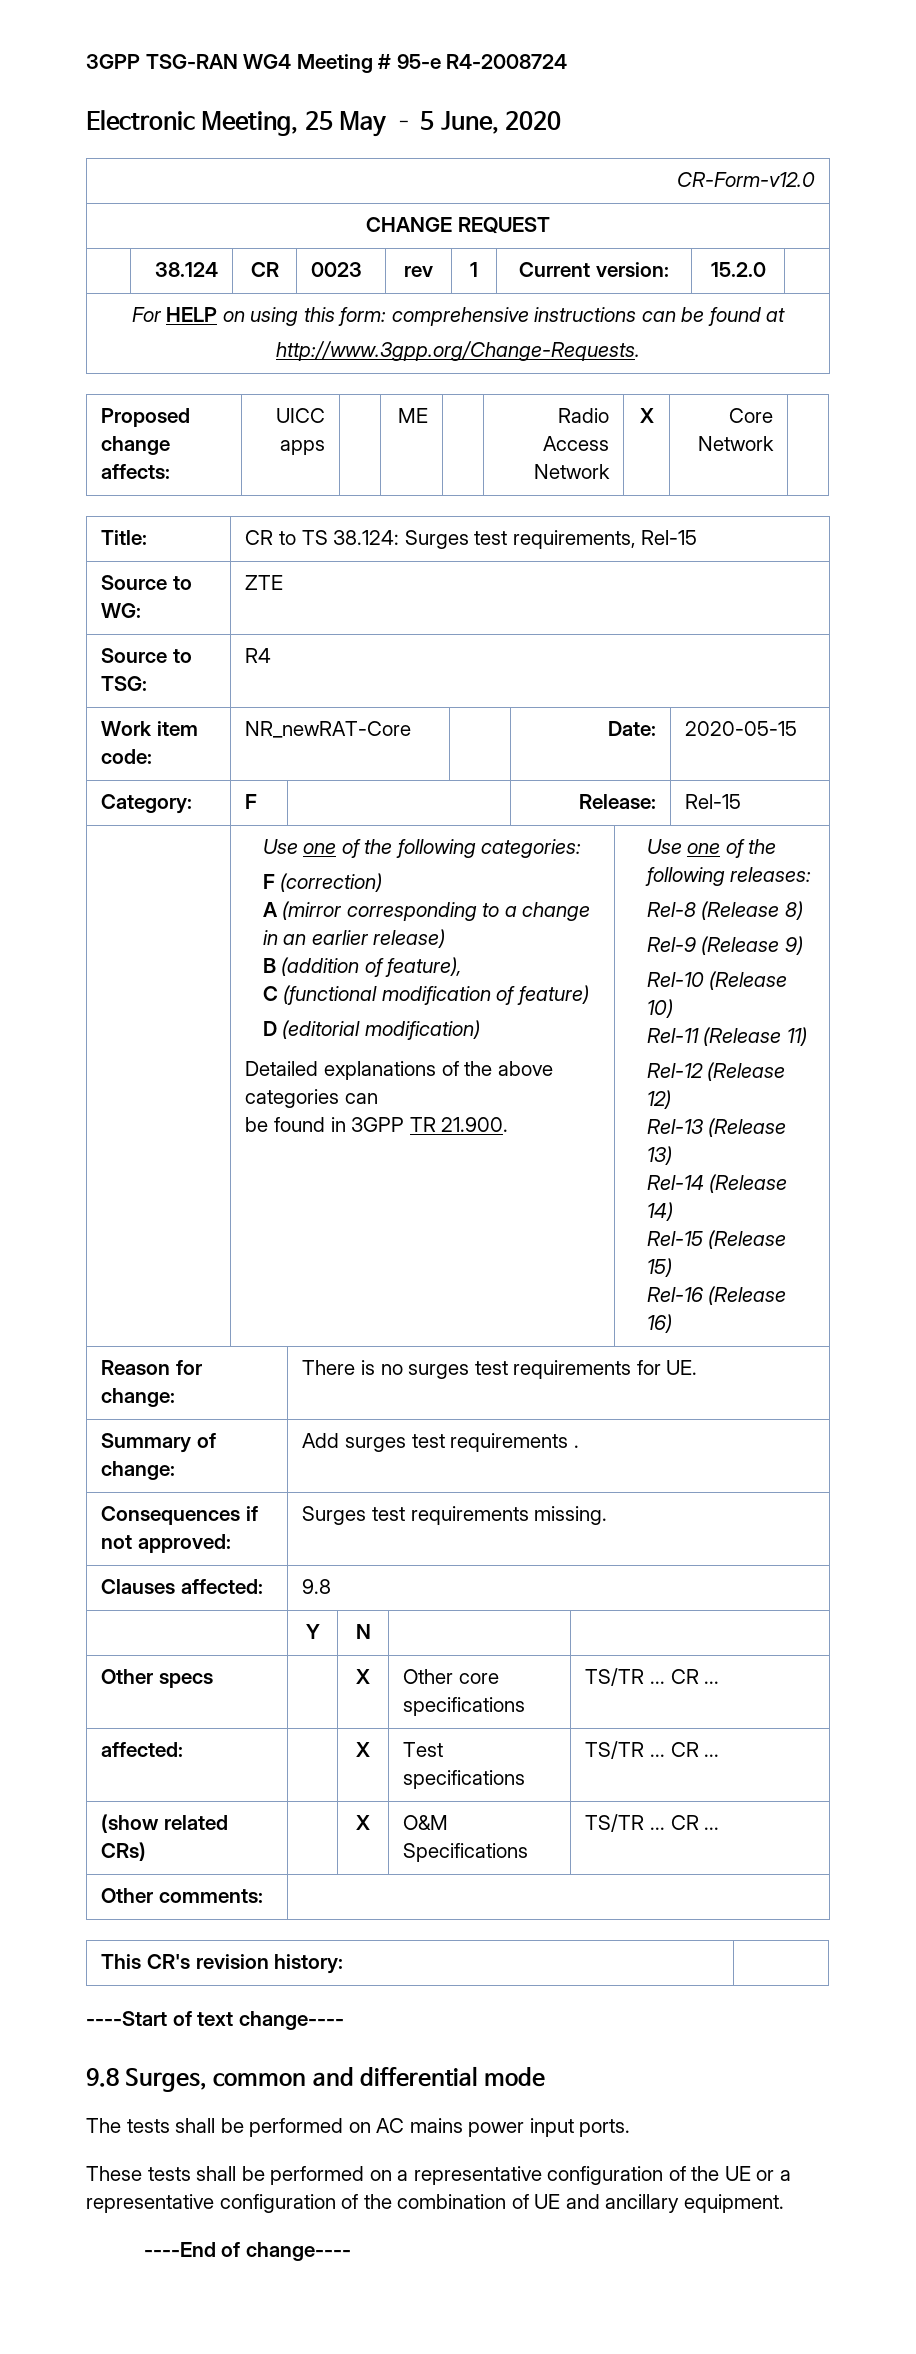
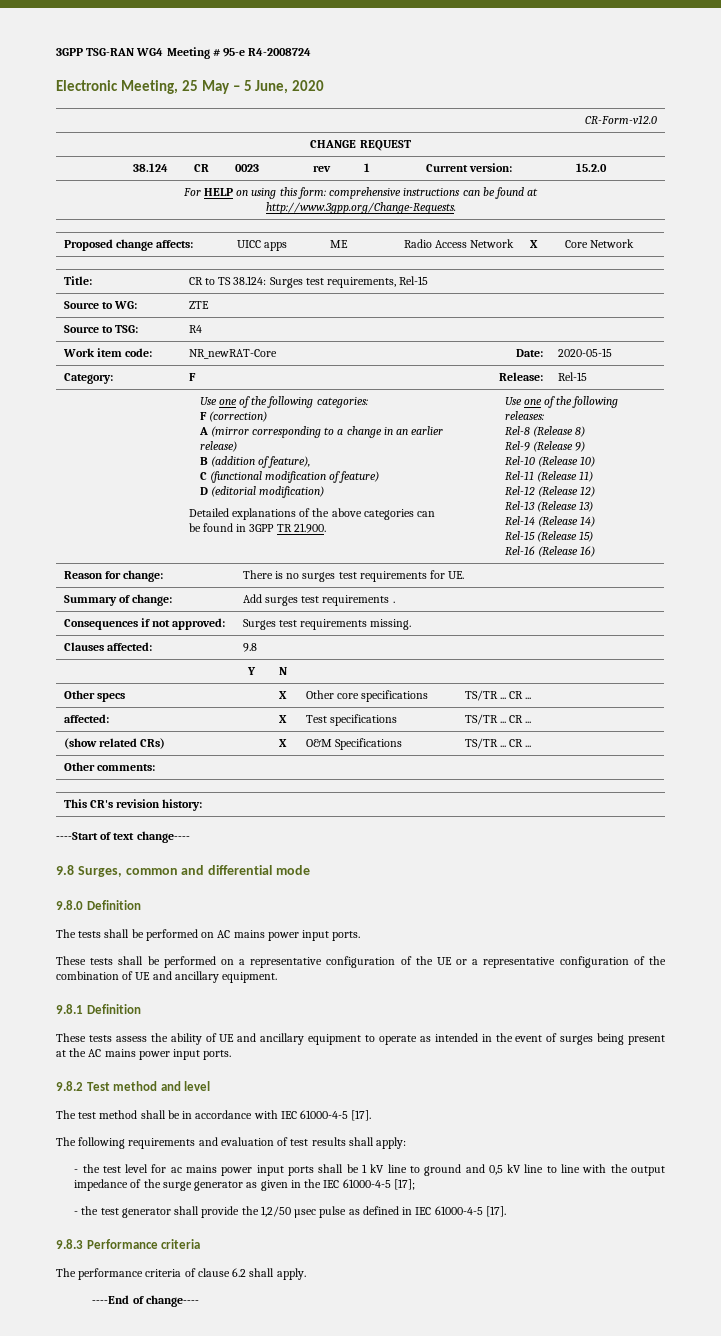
+ 9.8.0 Definition
+ 9.8.1 Definition
+ These tests assess the ability of UE and ancillary equipment to operate as intended in the event of surges being present at the AC mains power input ports.
+ 9.8.2 Test method and level
+ The test method shall be in accordance with IEC 61000-4-5 [17].
+ The following requirements and evaluation of test results shall apply:
+ - the test level for ac mains power input ports shall be 1 kV line to ground and 0,5 kV line to line with the output impedance of the surge generator as given in the IEC 61000-4-5 [17];
+ - the test generator shall provide the 1,2/50 µsec pulse as defined in IEC 61000-4-5 [17].
+ 9.8.3 Performance criteria
+ The performance criteria of clause 6.2 shall apply.

